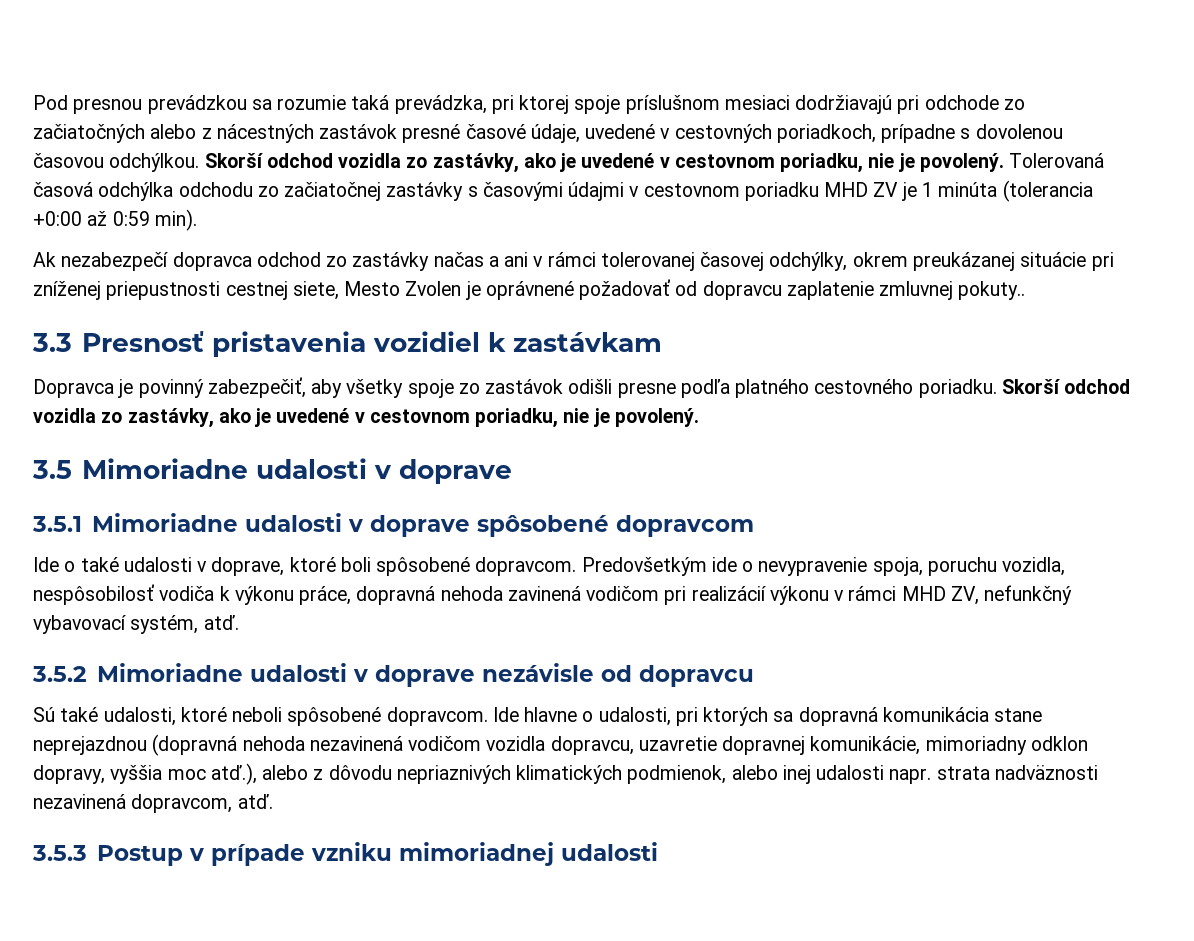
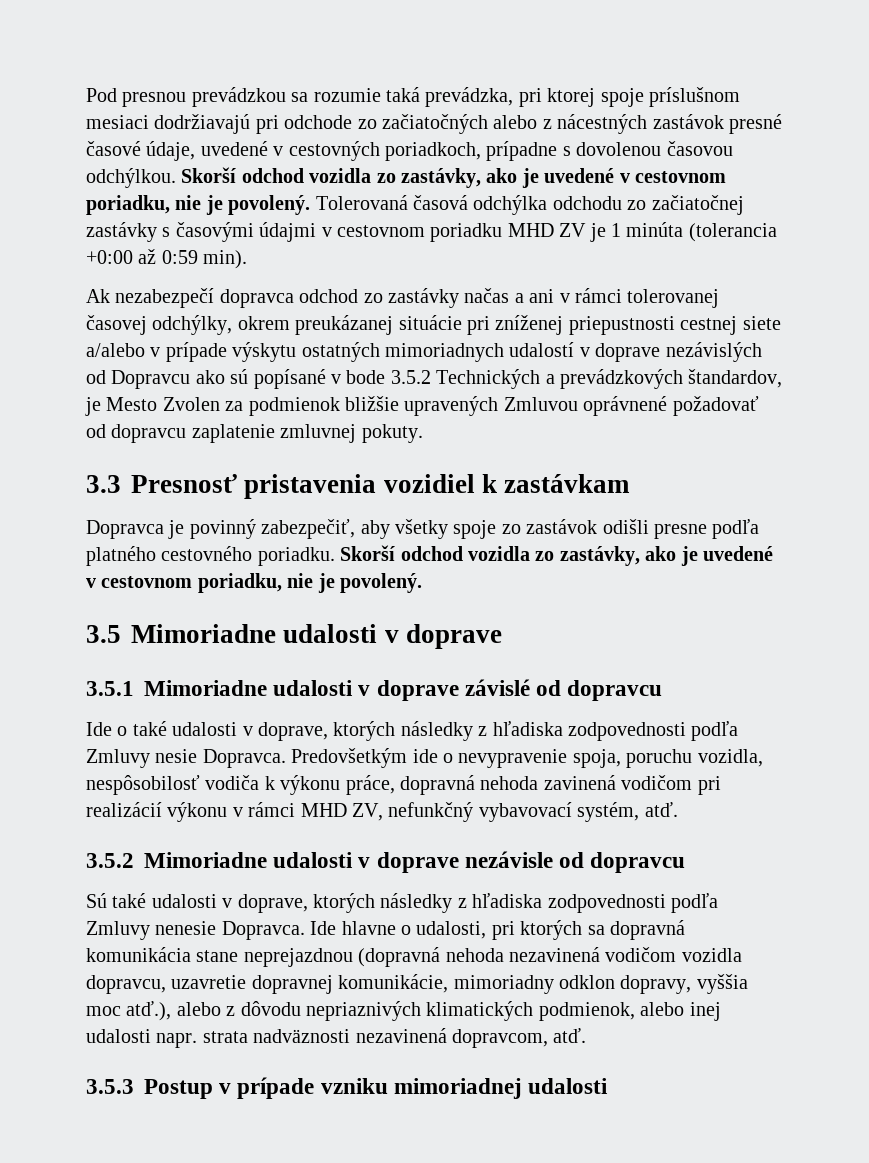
- Ak nezabezpečí dopravca odchod zo zastávky načas a ani v rámci tolerovanej časovej odchýlky, okrem preukázanej situácie pri zníženej priepustnosti cestnej siete, Mesto Zvolen je oprávnené požadovať od dopravcu zaplatenie zmluvnej pokuty..
+ Ak nezabezpečí dopravca odchod zo zastávky načas a ani v rámci tolerovanej časovej odchýlky, okrem preukázanej situácie pri zníženej priepustnosti cestnej siete a/alebo v prípade výskytu ostatných mimoriadnych udalostí v doprave nezávislých od Dopravcu ako sú popísané v bode 3.5.2 Technických a prevádzkových štandardov, je Mesto Zvolen za podmienok bližšie upravených Zmluvou oprávnené požadovať od dopravcu zaplatenie zmluvnej pokuty.
- 3.5.1 Mimoriadne udalosti v doprave spôsobené dopravcom
+ 3.5.1 Mimoriadne udalosti v doprave závislé od dopravcu
- Ide o také udalosti v doprave, ktoré boli spôsobené dopravcom.
+ Ide o také udalosti v doprave, ktorých následky z hľadiska zodpovednosti podľa Zmluvy nesie Dopravca.
- Sú také udalosti, ktoré neboli spôsobené dopravcom.
+ Sú také udalosti v doprave, ktorých následky z hľadiska zodpovednosti podľa Zmluvy nenesie Dopravca.

